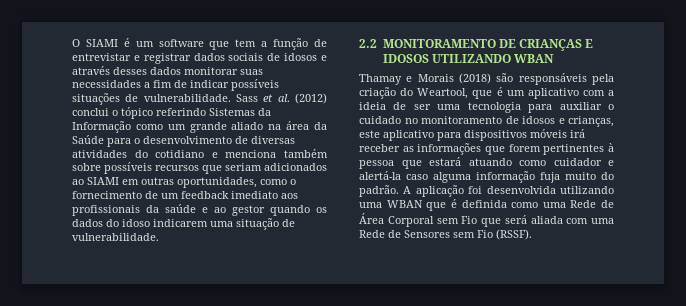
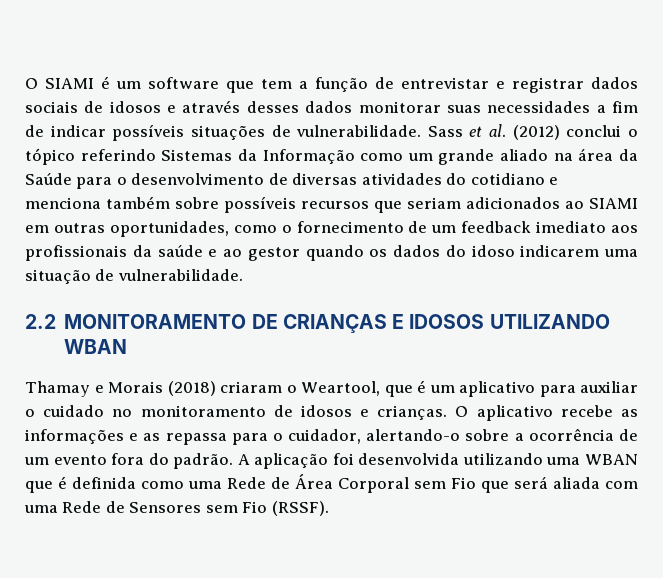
- Thamay e Morais (2018) são responsáveis pela criação do Weartool, que é um aplicativo com a ideia de ser uma tecnologia para auxiliar o cuidado no monitoramento de idosos e crianças, este aplicativo para dispositivos móveis irá receber as informações que forem pertinentes à pessoa que estará atuando como cuidador e alertá-la caso alguma informação fuja muito do padrão.
+ Thamay e Morais (2018) criaram o Weartool, que é um aplicativo para auxiliar o cuidado no monitoramento de idosos e crianças. O aplicativo recebe as informações e as repassa para o cuidador, alertando-o sobre a ocorrência de um evento fora do padrão.

